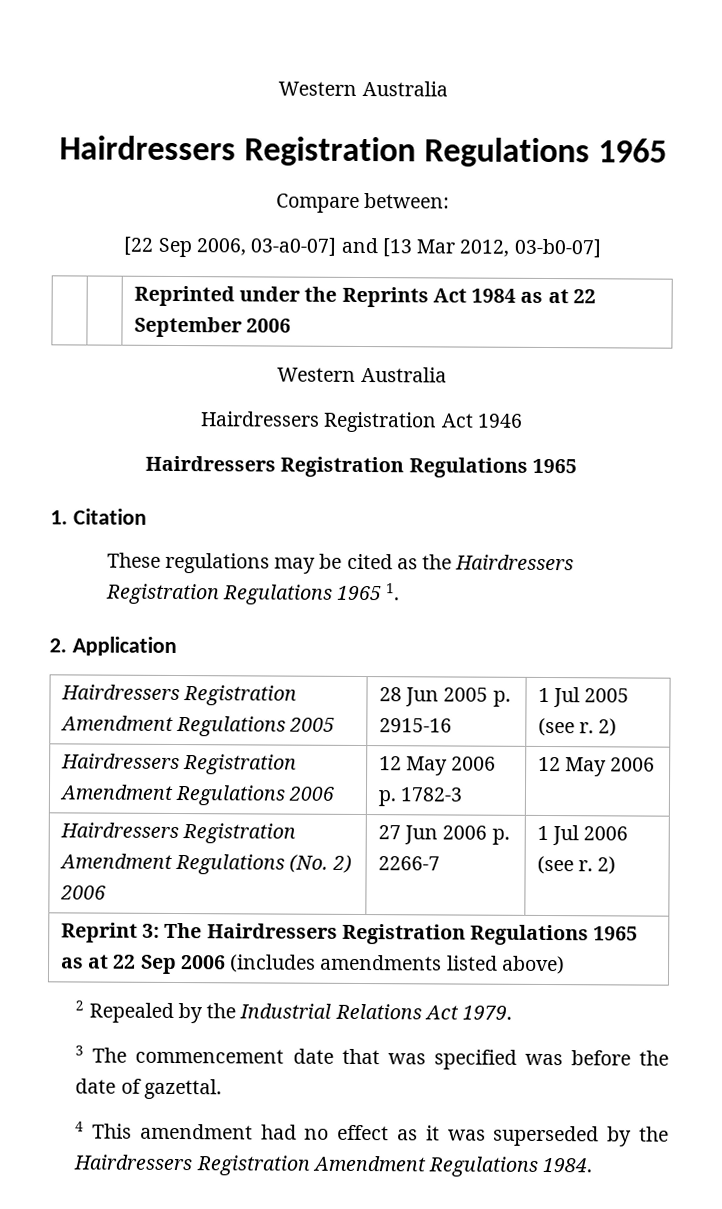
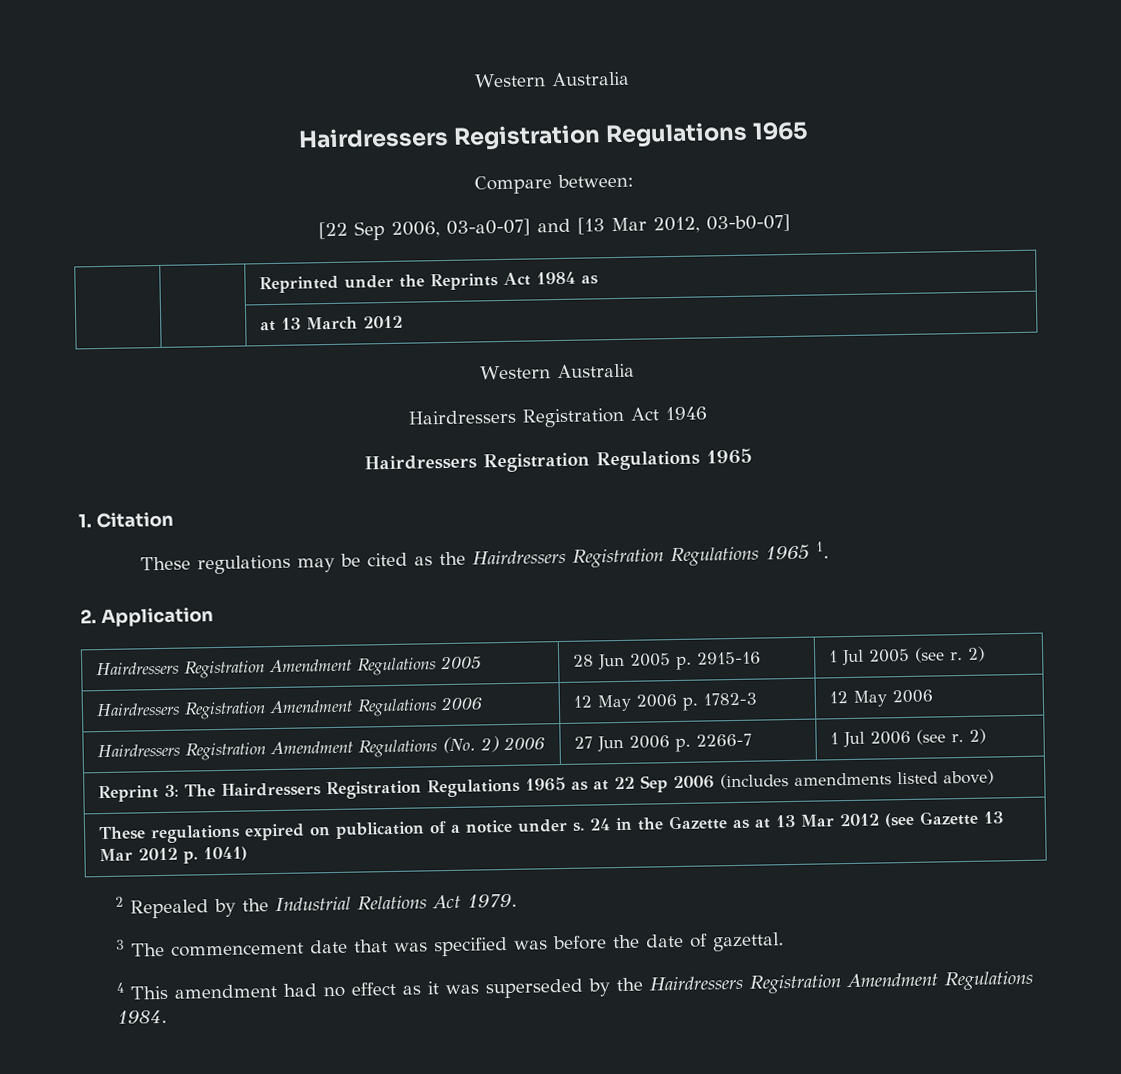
- | | Reprinted under the Reprints Act 1984 as at 22 September 2006
+ | | Reprinted under the Reprints Act 1984 as
+ | | at 13 March 2012
+ These regulations expired on publication of a notice under s. 24 in the Gazette as at 13 Mar 2012 (see Gazette 13 Mar 2012 p. 1041)

